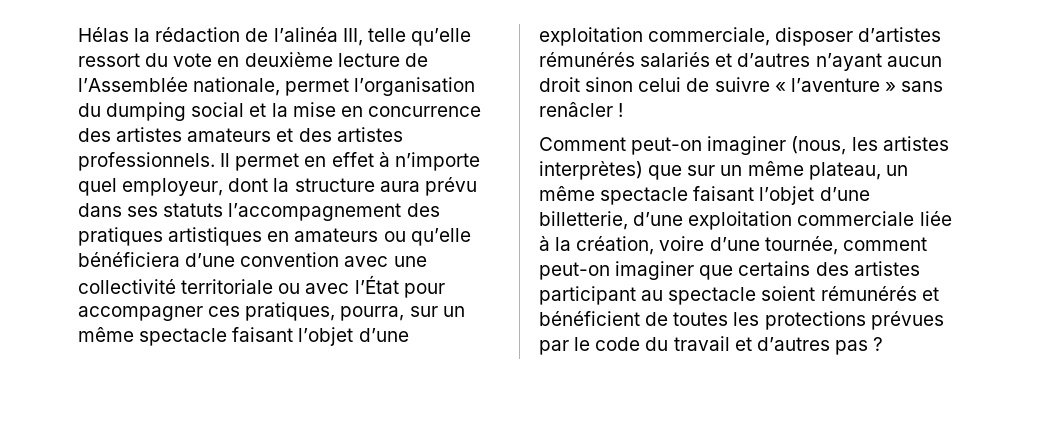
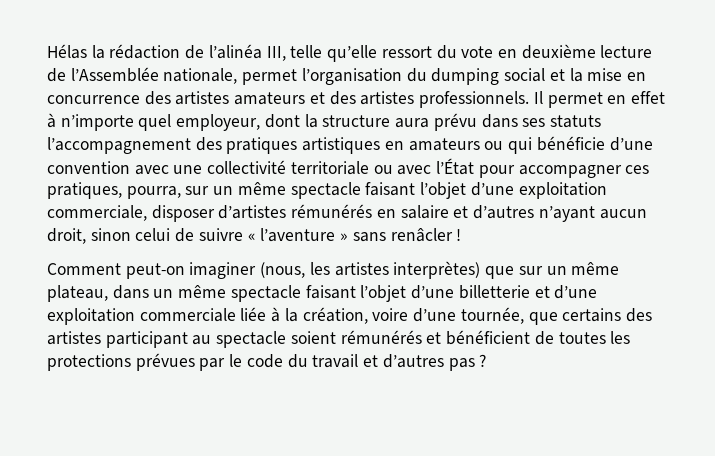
- Il permet en effet à n’importe quel employeur, dont la structure aura prévu dans ses statuts l’accompagnement des pratiques artistiques en amateurs ou qu’elle bénéficiera d’une convention avec une collectivité territoriale ou avec l’État pour accompagner ces pratiques, pourra, sur un même spectacle faisant l’objet d’une exploitation commerciale, disposer d’artistes rémunérés salariés et d’autres n’ayant aucun droit sinon celui de suivre « l’aventure » sans renâcler !
+ Il permet en effet à n’importe quel employeur, dont la structure aura prévu dans ses statuts l’accompagnement des pratiques artistiques en amateurs ou qui bénéficie d’une convention avec une collectivité territoriale ou avec l’État pour accompagner ces pratiques, pourra, sur un même spectacle faisant l’objet d’une exploitation commerciale, disposer d’artistes rémunérés en salaire et d’autres n’ayant aucun droit, sinon celui de suivre « l’aventure » sans renâcler !
- Comment peut-on imaginer (nous, les artistes interprètes) que sur un même plateau, un même spectacle faisant l’objet d’une billetterie, d’une exploitation commerciale liée à la création, voire d’une tournée, comment peut-on imaginer que certains des artistes participant au spectacle soient rémunérés et bénéficient de toutes les protections prévues par le code du travail et d’autres pas ?
+ Comment peut-on imaginer (nous, les artistes interprètes) que sur un même plateau, dans un même spectacle faisant l’objet d’une billetterie et d’une exploitation commerciale liée à la création, voire d’une tournée, que certains des artistes participant au spectacle soient rémunérés et bénéficient de toutes les protections prévues par le code du travail et d’autres pas ?

